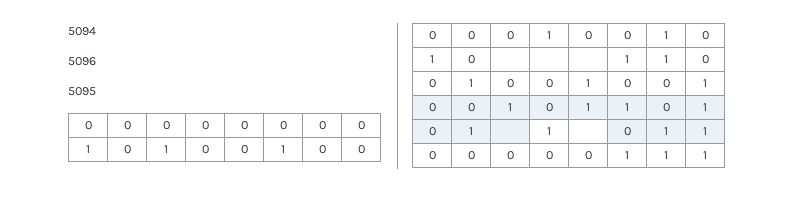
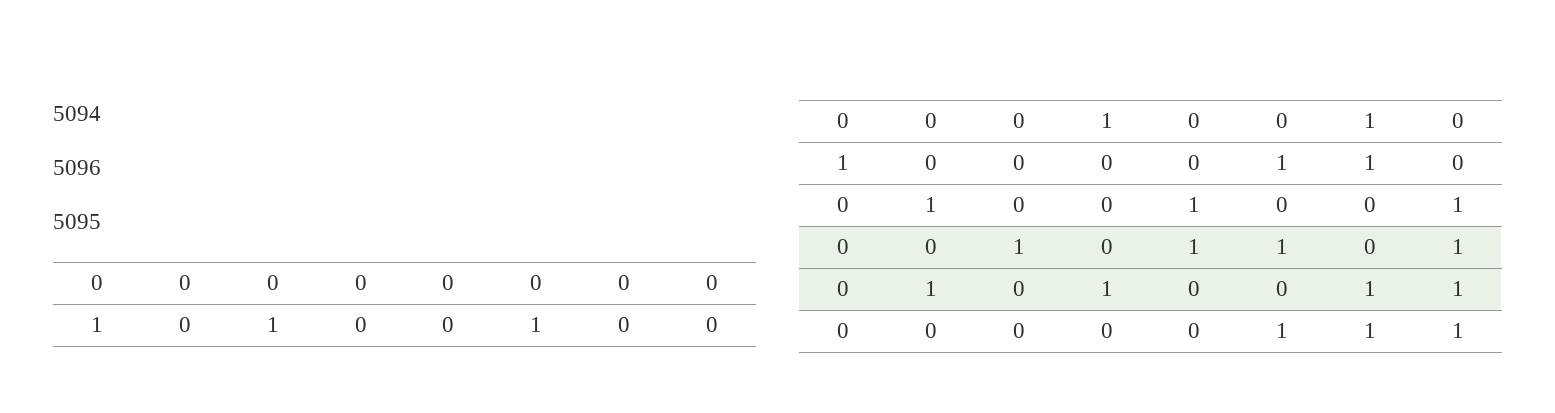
- 1 | 0 | | | | 1 | 1 | 0
+ 1 | 0 | 0 | 0 | 0 | 1 | 1 | 0
- 0 | 1 | | 1 | | 0 | 1 | 1
+ 0 | 1 | 0 | 1 | 0 | 0 | 1 | 1

